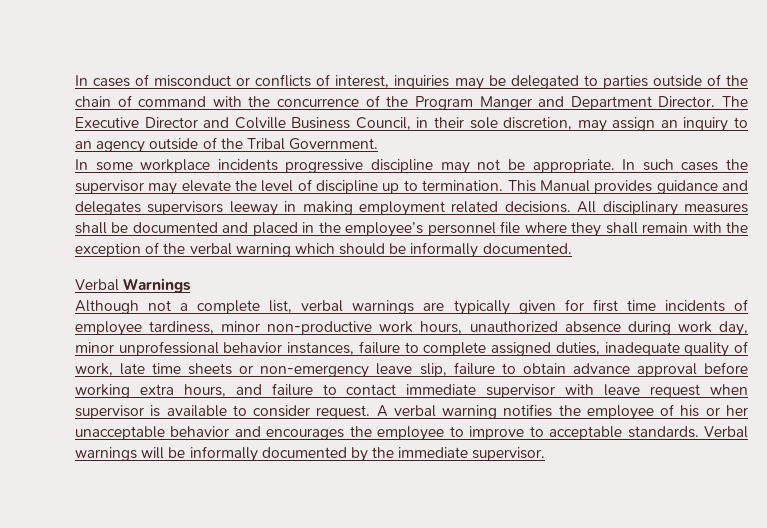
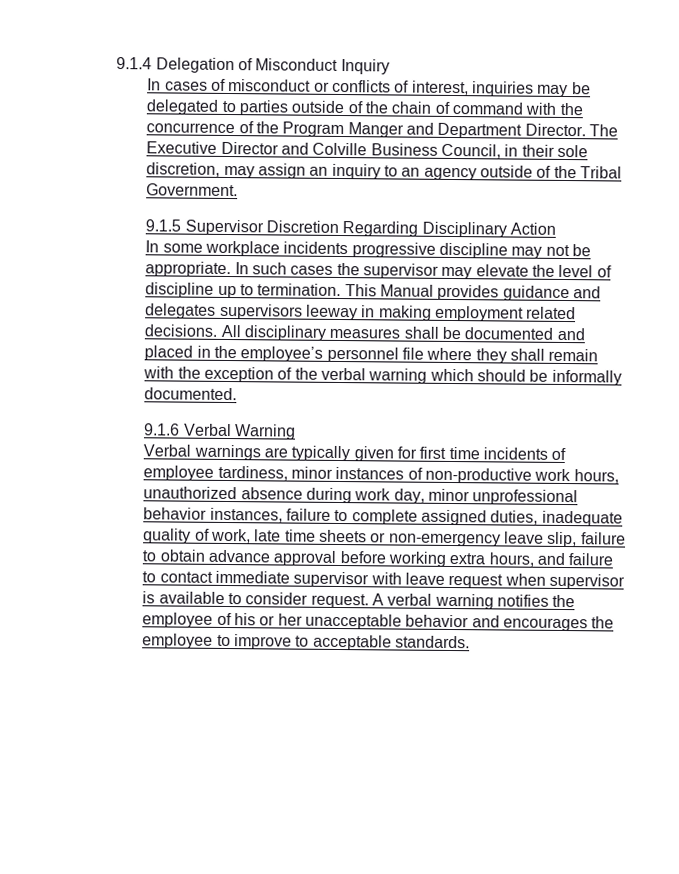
+ 9.1.4 Delegation of Misconduct Inquiry
+ 9.1.5 Supervisor Discretion Regarding Disciplinary Action
- Verbal Warnings
- Although not a complete list, verbal warnings are typically given for first time incidents of employee tardiness, minor non-productive work hours, unauthorized absence during work day, minor unprofessional behavior instances, failure to complete assigned duties, inadequate quality of work, late time sheets or non-emergency leave slip, failure to obtain advance approval before working extra hours, and failure to contact immediate supervisor with leave request when supervisor is available to consider request.
+ 9.1.6 Verbal Warning
+ Verbal warnings are typically given for first time incidents of employee tardiness, minor instances of non-productive work hours, unauthorized absence during work day, minor unprofessional behavior instances, failure to complete assigned duties, inadequate quality of work, late time sheets or non-emergency leave slip, failure to obtain advance approval before working extra hours, and failure to contact immediate supervisor with leave request when supervisor is available to consider request.
- Verbal warnings will be informally documented by the immediate supervisor.

